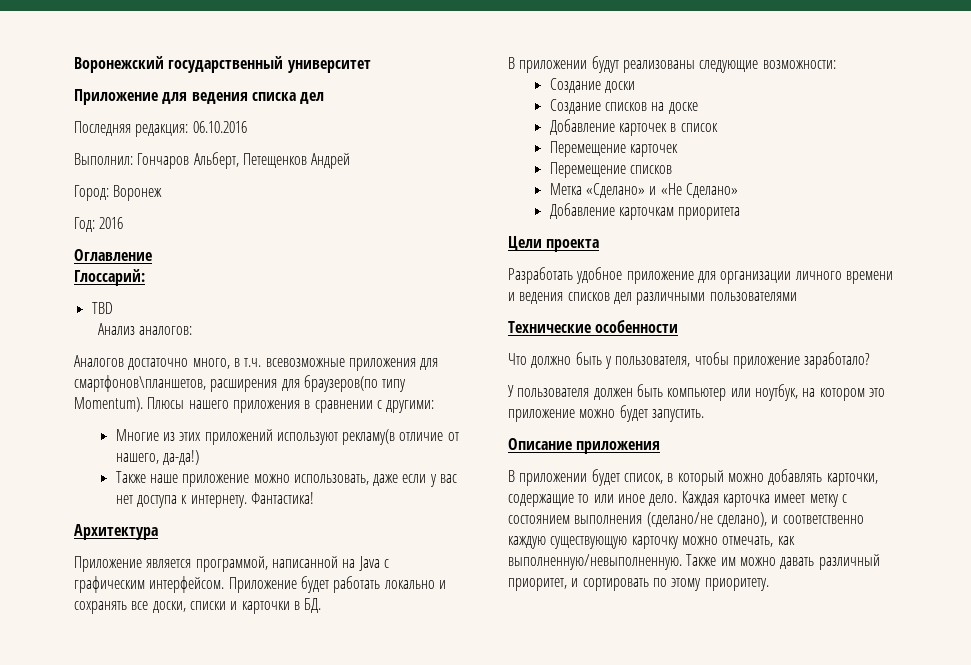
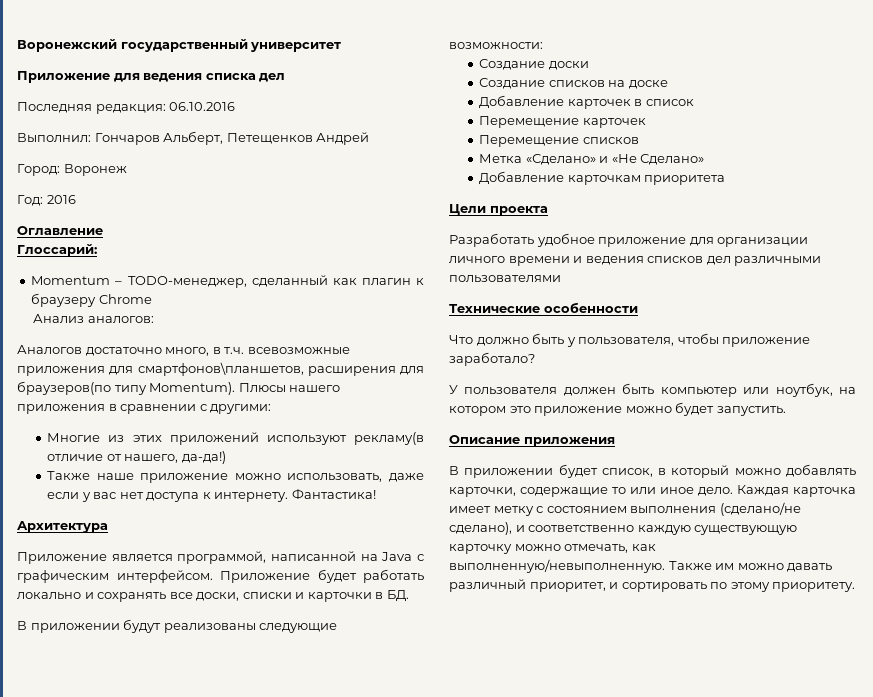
- TBD
+ Momentum – TODO-менеджер, сделанный как плагин к браузеру Chrome

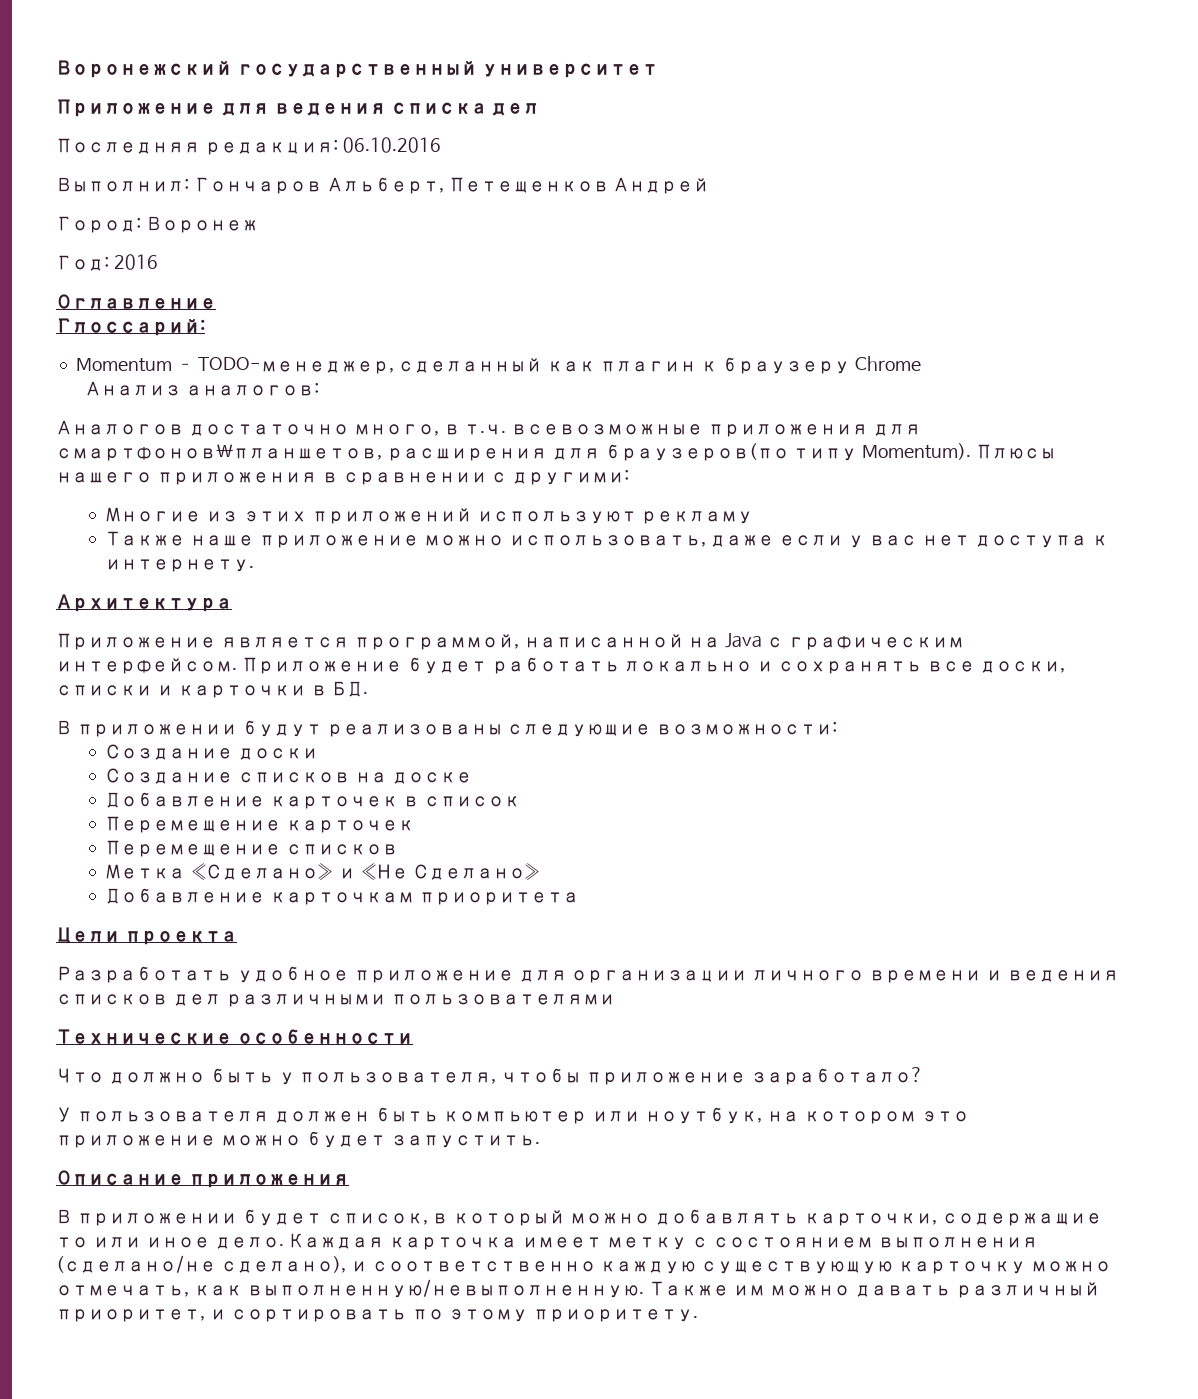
- Многие из этих приложений используют рекламу(в отличие от нашего, да-да!)
+ Многие из этих приложений используют рекламу
- Фантастика!

